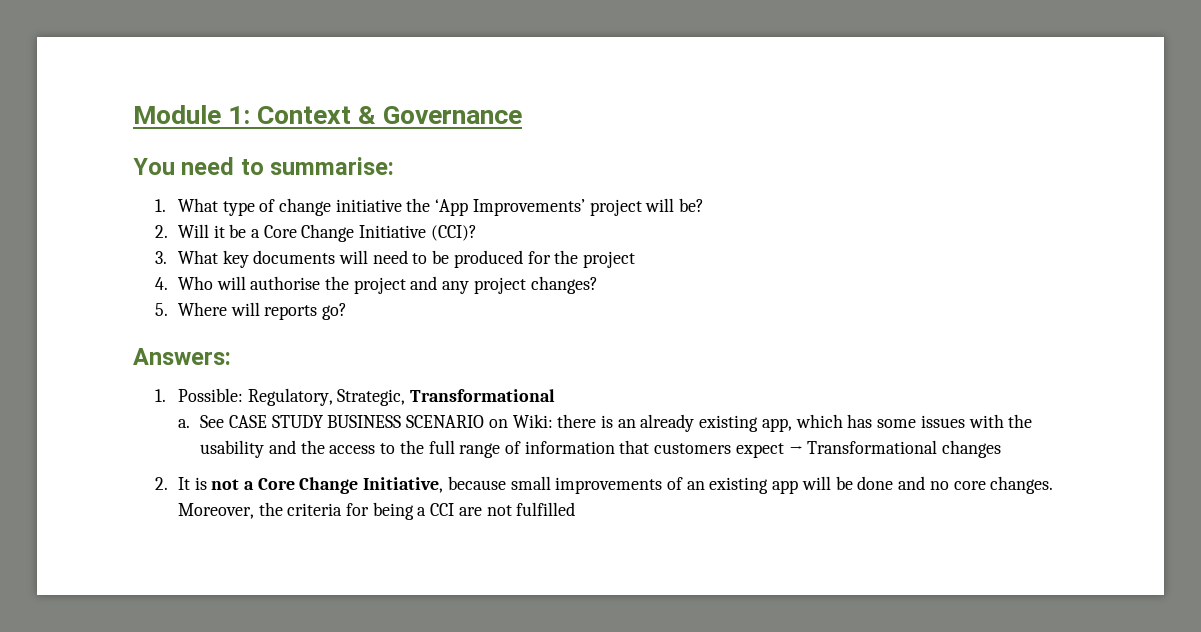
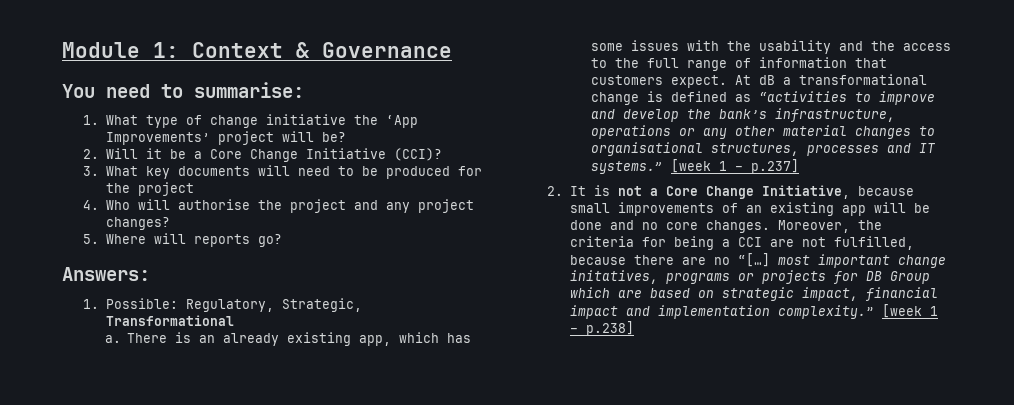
- See CASE STUDY BUSINESS SCENARIO on Wiki: there is an already existing app, which has some issues with the usability and the access to the full range of information that customers expect → Transformational changes
+ There is an already existing app, which has some issues with the usability and the access to the full range of information that customers expect. At dB a transformational change is defined as “activities to improve and develop the bank’s infrastructure, operations or any other material changes to organisational structures, processes and IT systems.” [week 1 – p.237]
- Moreover, the criteria for being a CCI are not fulfilled
+ Moreover, the criteria for being a CCI are not fulfilled, because there are no “[…] most important change initatives, programs or projects for DB Group which are based on strategic impact, financial impact and implementation complexity.” [week 1 – p.238]

